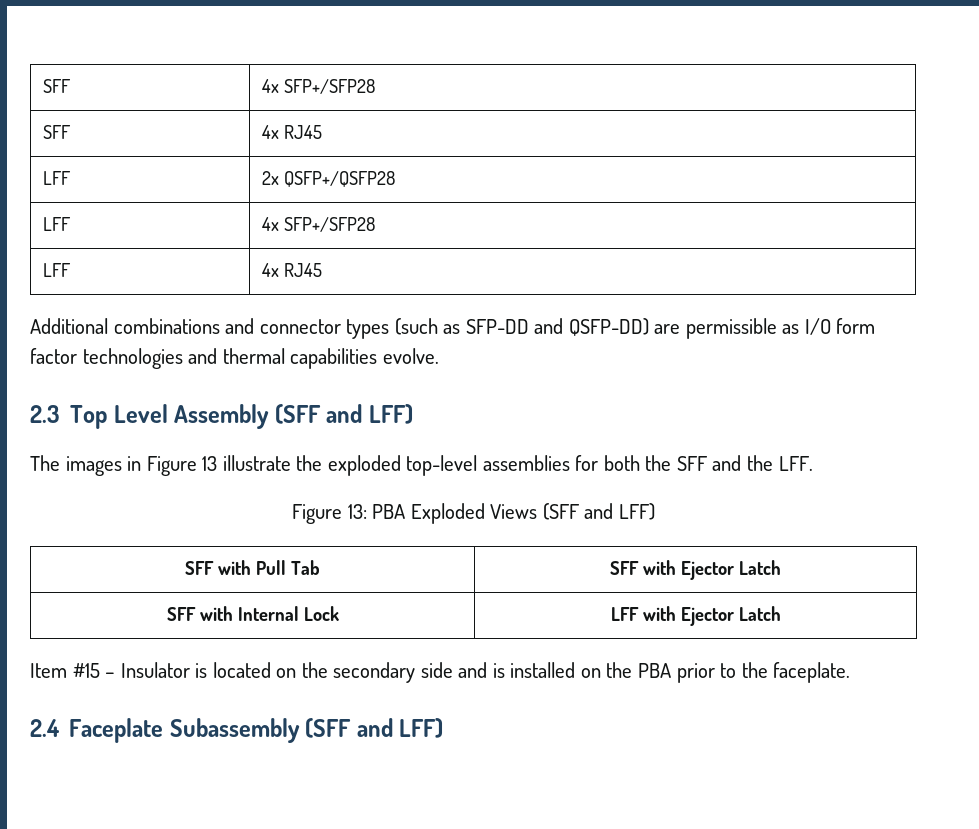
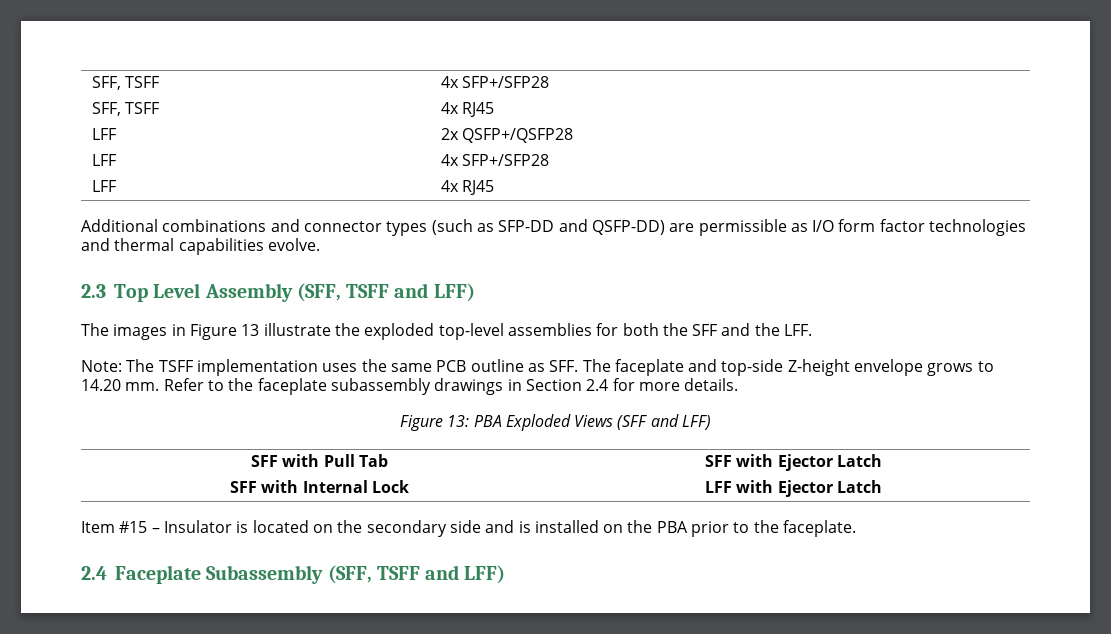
- SFF | 4x SFP+/SFP28
- SFF | 4x RJ45
+ SFF, TSFF | 4x SFP+/SFP28
+ SFF, TSFF | 4x RJ45
- 2.3 Top Level Assembly (SFF and LFF)
+ 2.3 Top Level Assembly (SFF, TSFF and LFF)
+ Note: The TSFF implementation uses the same PCB outline as SFF. The faceplate and top-side Z-height envelope grows to 14.20 mm. Refer to the faceplate subassembly drawings in Section 2.4 for more details.
- 2.4 Faceplate Subassembly (SFF and LFF)
+ 2.4 Faceplate Subassembly (SFF, TSFF and LFF)

